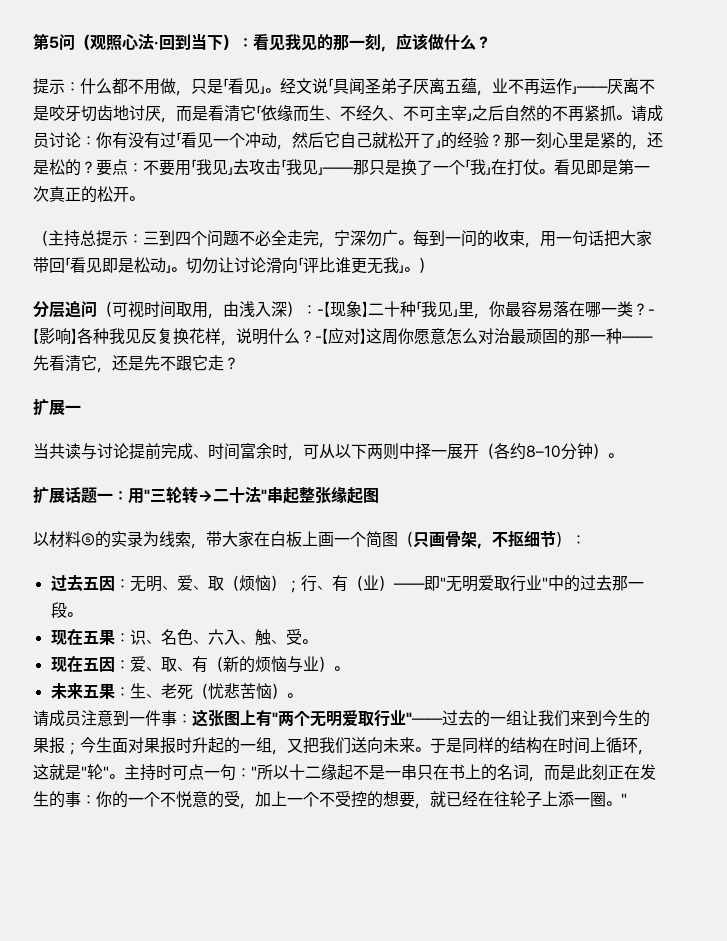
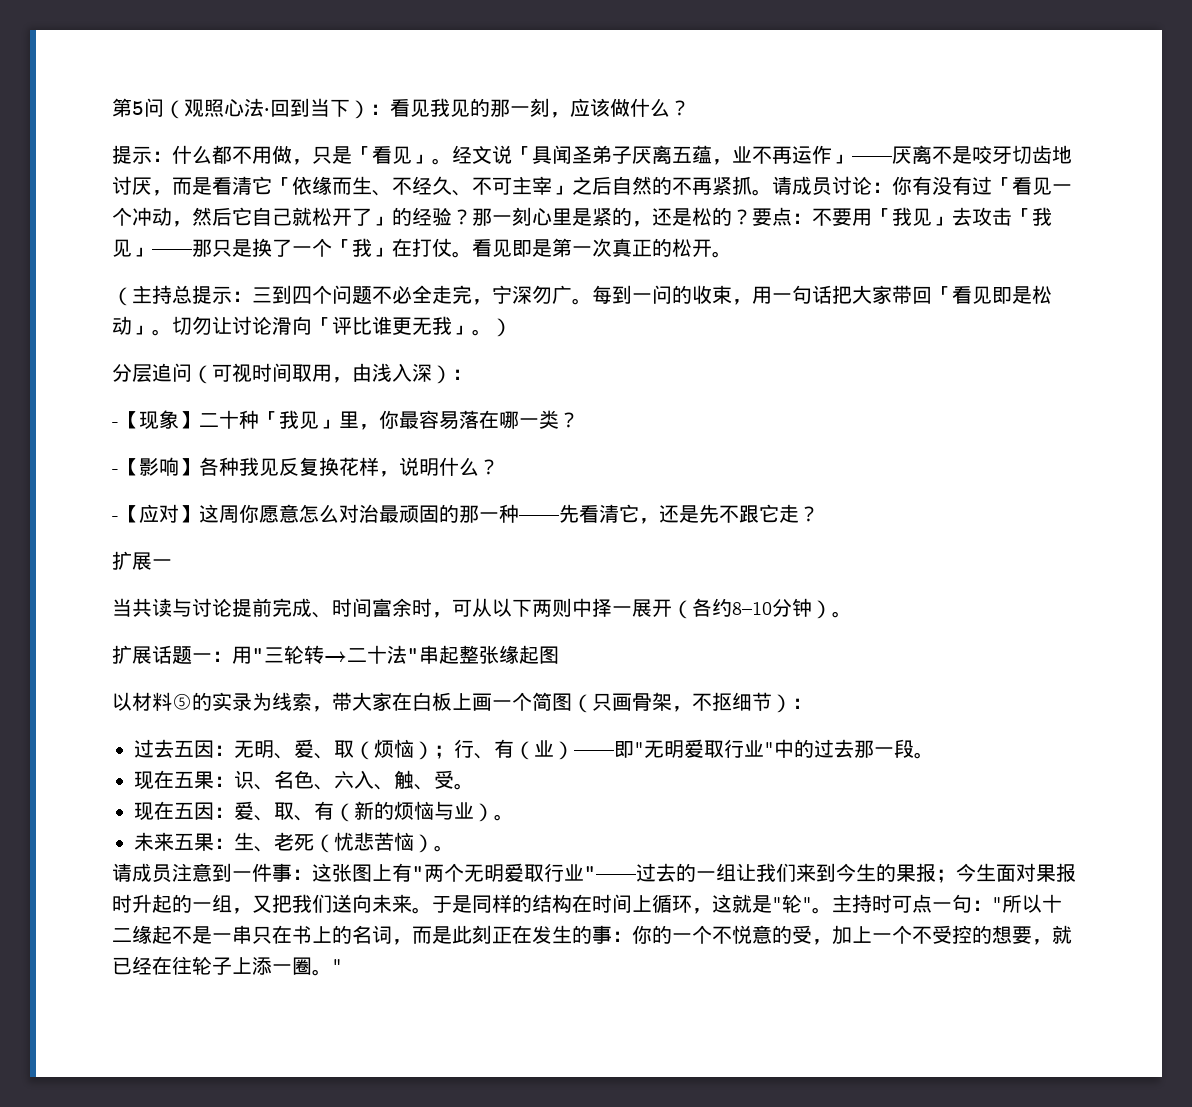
- 分层追问（可视时间取用，由浅入深）：-【现象】二十种「我见」里，你最容易落在哪一类？-【影响】各种我见反复换花样，说明什么？-【应对】这周你愿意怎么对治最顽固的那一种——先看清它，还是先不跟它走？
+ 分层追问（可视时间取用，由浅入深）：
+ -【现象】二十种「我见」里，你最容易落在哪一类？
+ -【影响】各种我见反复换花样，说明什么？
+ -【应对】这周你愿意怎么对治最顽固的那一种——先看清它，还是先不跟它走？

